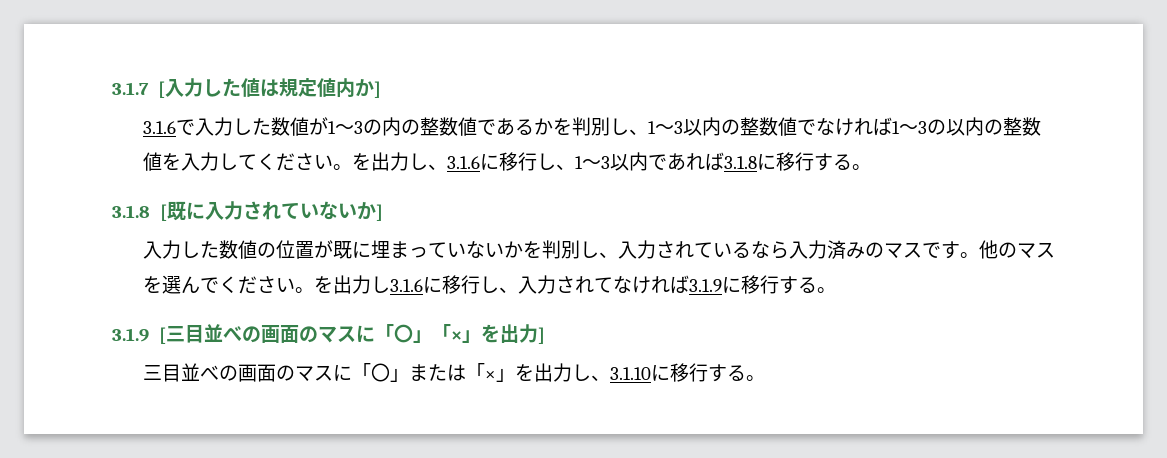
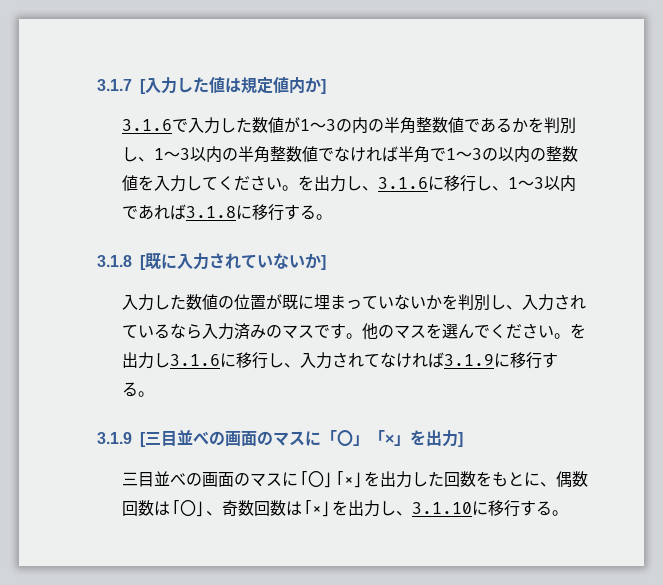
- 3.1.6で入力した数値が1～3の内の整数値であるかを判別し、1～3以内の整数値でなければ1～3の以内の整数値を入力してください。
+ 3.1.6で入力した数値が1～3の内の半角整数値であるかを判別し、1～3以内の半角整数値でなければ半角で1～3の以内の整数値を入力してください。
- 三目並べの画面のマスに「〇」または「×」を出力し、3.1.10に移行する。
+ 三目並べの画面のマスに「〇」「×」を出力した回数をもとに、偶数回数は「〇」、奇数回数は「×」を出力し、3.1.10に移行する。

